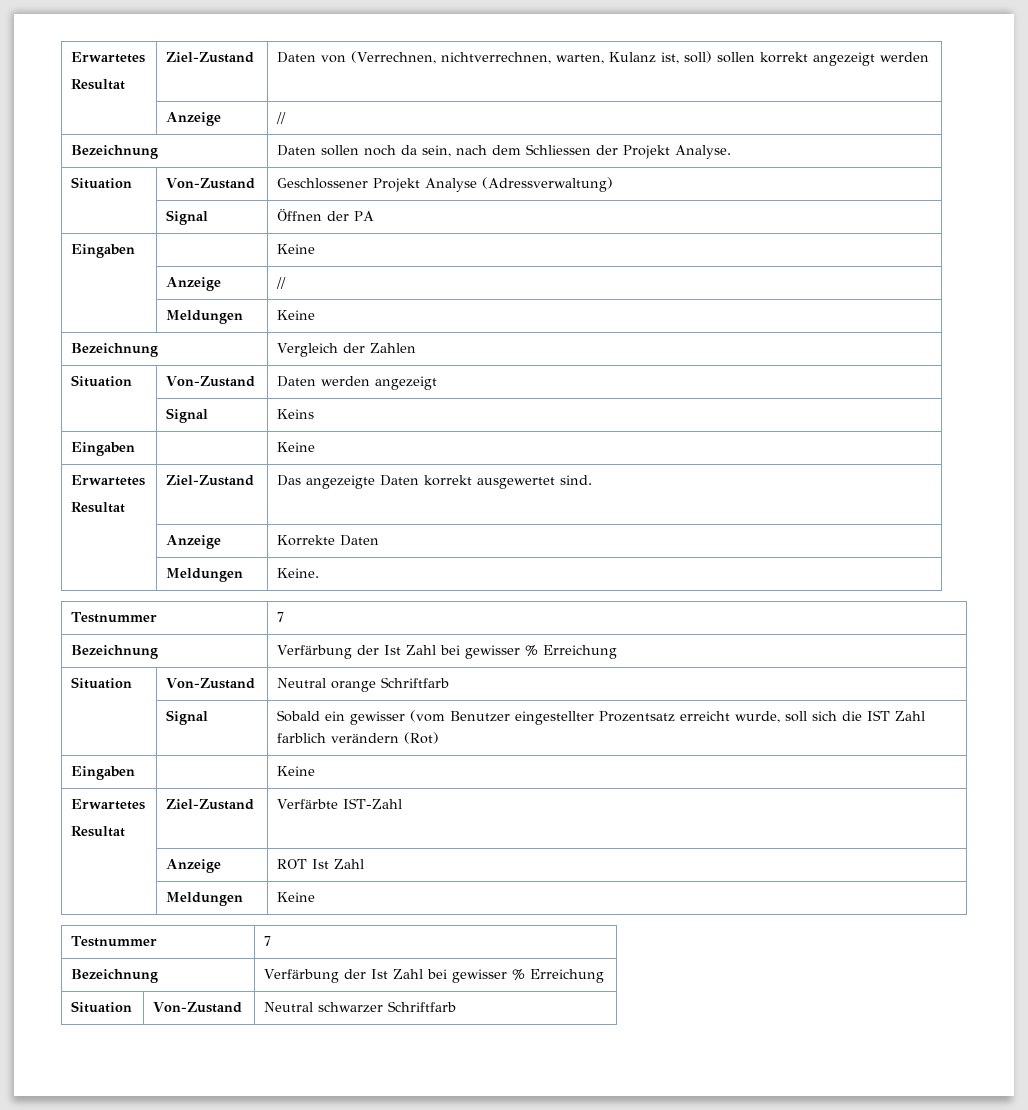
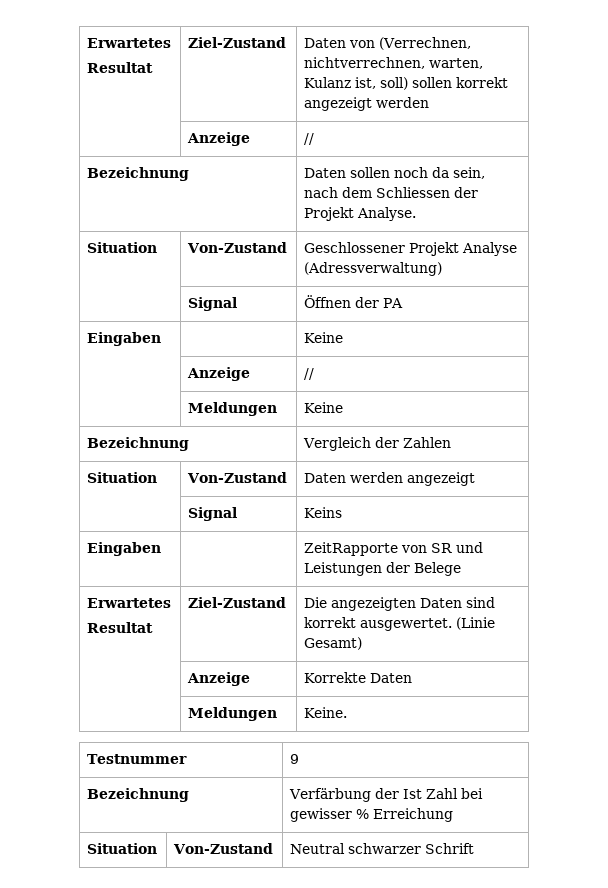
  | Signal | Keins
- Eingaben | | Keine
+ Eingaben | | ZeitRapporte von SR und Leistungen der Belege
  Erwartetes
- Resultat | Ziel-Zustand | Das angezeigte Daten korrekt ausgewertet sind.
+ Resultat | Ziel-Zustand | Die angezeigten Daten sind korrekt ausgewertet. (Linie Gesamt)
  | Meldungen | Keine.
- Testnummer | 7
- Bezeichnung | Verfärbung der Ist Zahl bei gewisser % Erreichung
- Situation | Von-Zustand | Neutral orange Schriftfarb
- | Signal | Sobald ein gewisser (vom Benutzer eingestellter Prozentsatz erreicht wurde, soll sich die IST Zahl farblich verändern (Rot)
- Eingaben | | Keine
- Erwartetes
- Resultat | Ziel-Zustand | Verfärbte IST-Zahl
- | Anzeige | ROT Ist Zahl
- | Meldungen | Keine
- Testnummer | 7
+ Testnummer | 9
- Situation | Von-Zustand | Neutral schwarzer Schriftfarb
+ Situation | Von-Zustand | Neutral schwarzer Schrift

